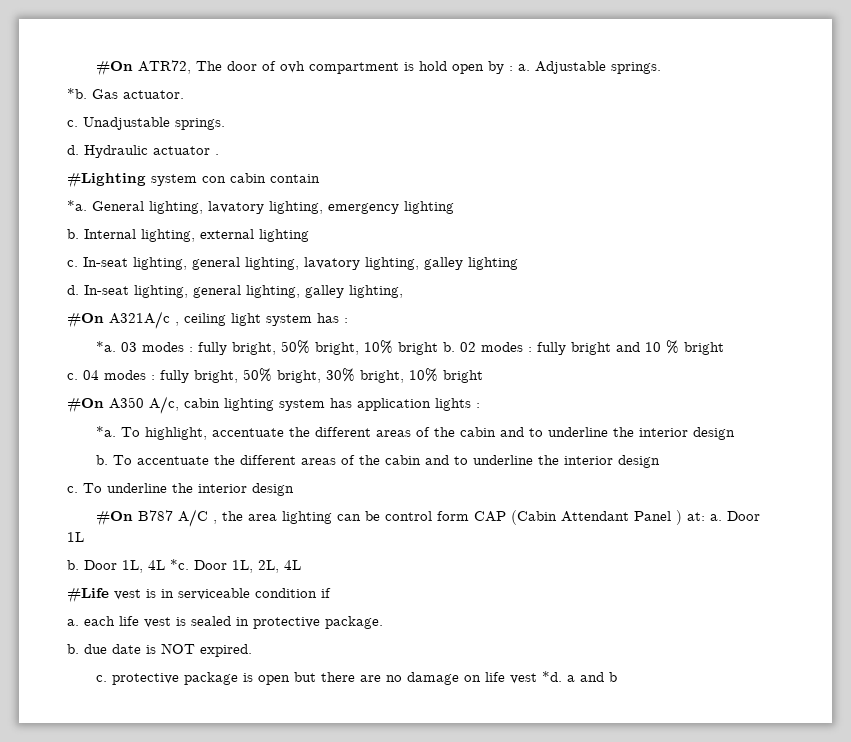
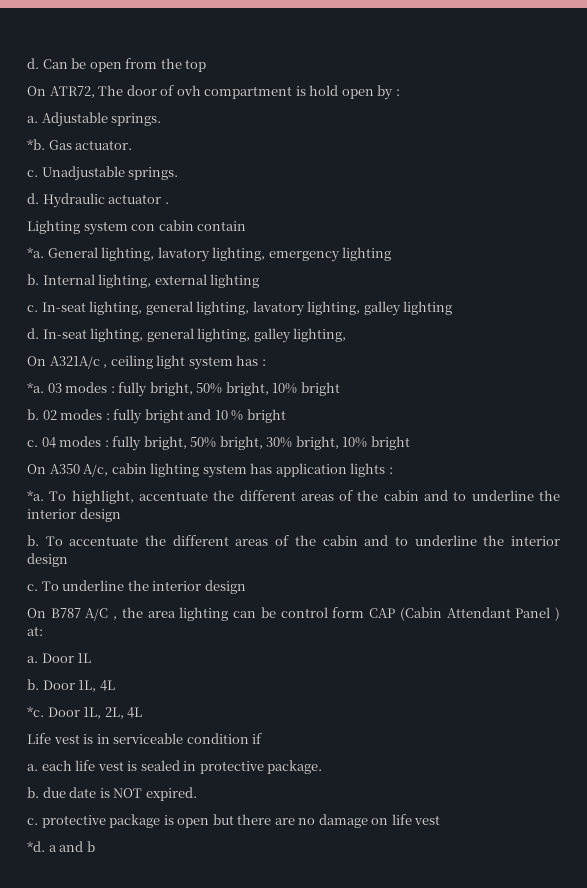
- #On ATR72, The door of ovh compartment is hold open by : a.
+ d. Can be open from the top
+ On ATR72, The door of ovh compartment is hold open by :
+ a.
- #Lighting system con cabin contain
+ Lighting system con cabin contain
- #On A321A/c , ceiling light system has :
+ On A321A/c , ceiling light system has :
- 03 modes : fully bright, 50% bright, 10% bright b.
+ 03 modes : fully bright, 50% bright, 10% bright
+ b.
- #On A350 A/c, cabin lighting system has application lights :
+ On A350 A/c, cabin lighting system has application lights :
- #On B787 A/C , the area lighting can be control form CAP (Cabin Attendant Panel ) at: a.
+ On B787 A/C , the area lighting can be control form CAP (Cabin Attendant Panel ) at:
+ a.
- Door 1L, 4L *c.
+ Door 1L, 4L
+ *c.
- #Life vest is in serviceable condition if
+ Life vest is in serviceable condition if
- c. protective package is open but there are no damage on life vest *d. a and b
+ c. protective package is open but there are no damage on life vest
+ *d. a and b

